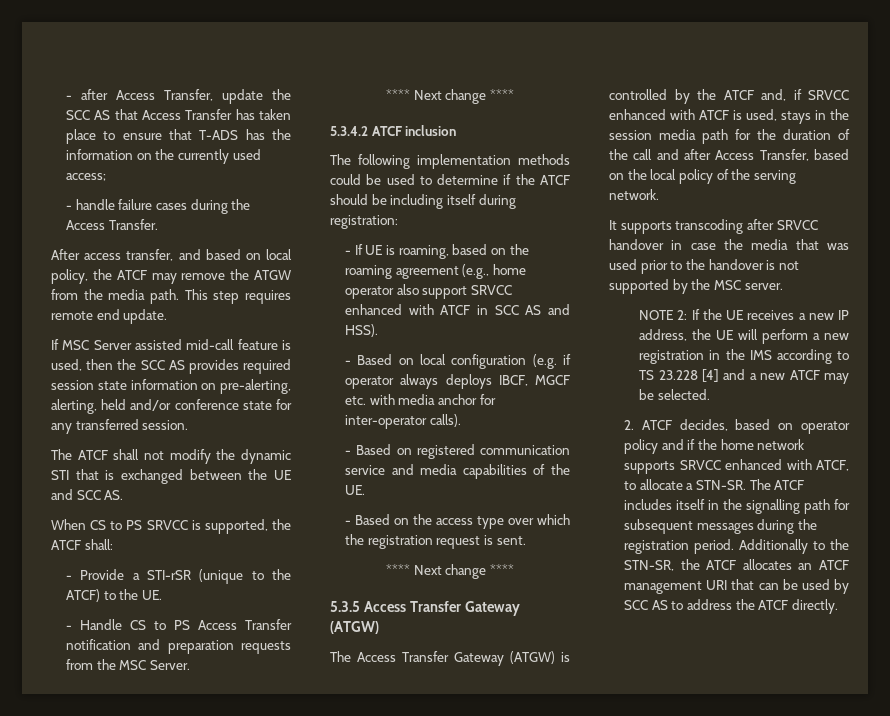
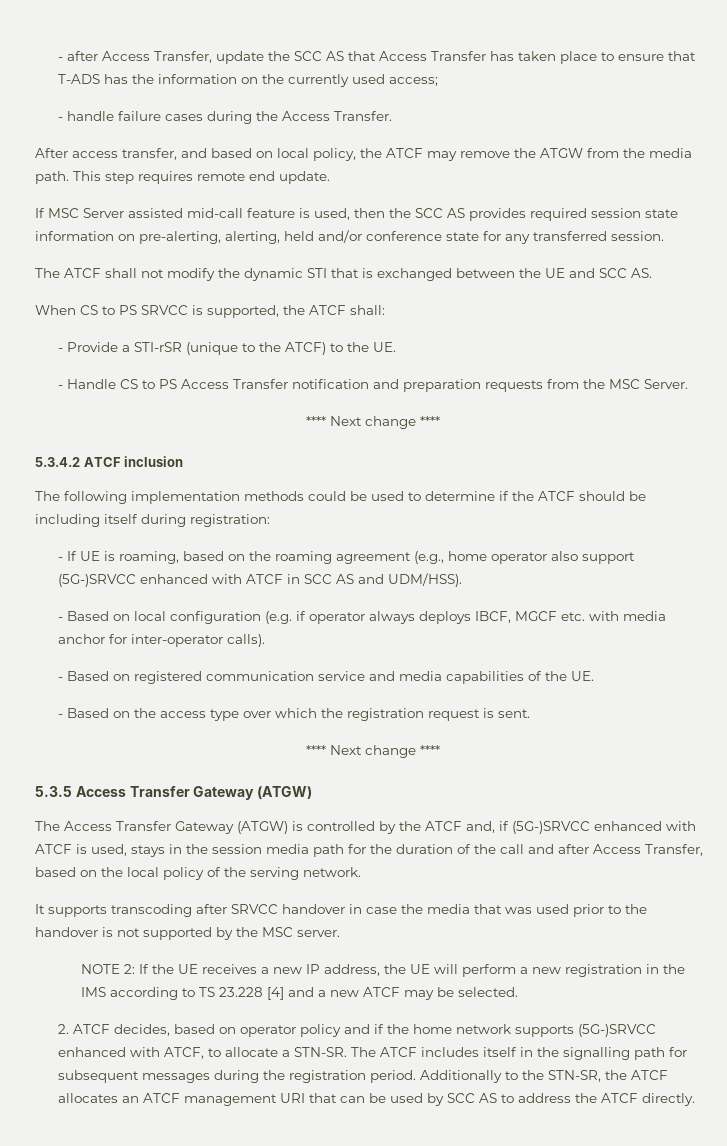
- - If UE is roaming, based on the roaming agreement (e.g., home operator also support SRVCC enhanced with ATCF in SCC AS and HSS).
+ - If UE is roaming, based on the roaming agreement (e.g., home operator also support (5G-)SRVCC enhanced with ATCF in SCC AS and UDM/HSS).
- The Access Transfer Gateway (ATGW) is controlled by the ATCF and, if SRVCC enhanced with ATCF is used, stays in the session media path for the duration of the call and after Access Transfer, based on the local policy of the serving network.
+ The Access Transfer Gateway (ATGW) is controlled by the ATCF and, if (5G-)SRVCC enhanced with ATCF is used, stays in the session media path for the duration of the call and after Access Transfer, based on the local policy of the serving network.
- 2. ATCF decides, based on operator policy and if the home network supports SRVCC enhanced with ATCF, to allocate a STN-SR.
+ 2. ATCF decides, based on operator policy and if the home network supports (5G-)SRVCC enhanced with ATCF, to allocate a STN-SR.

